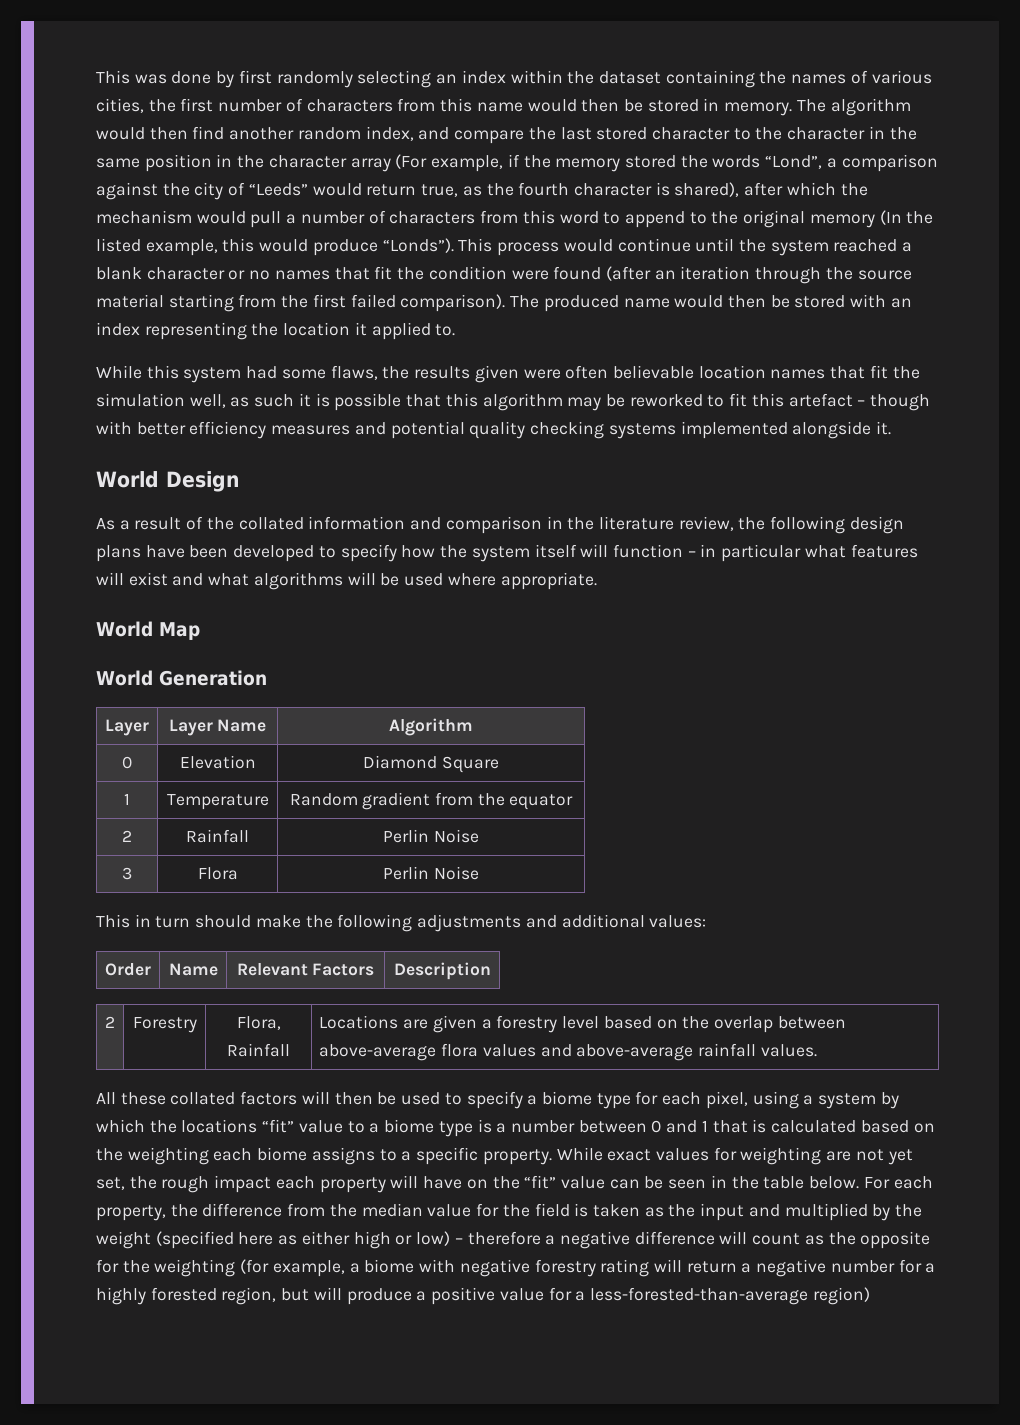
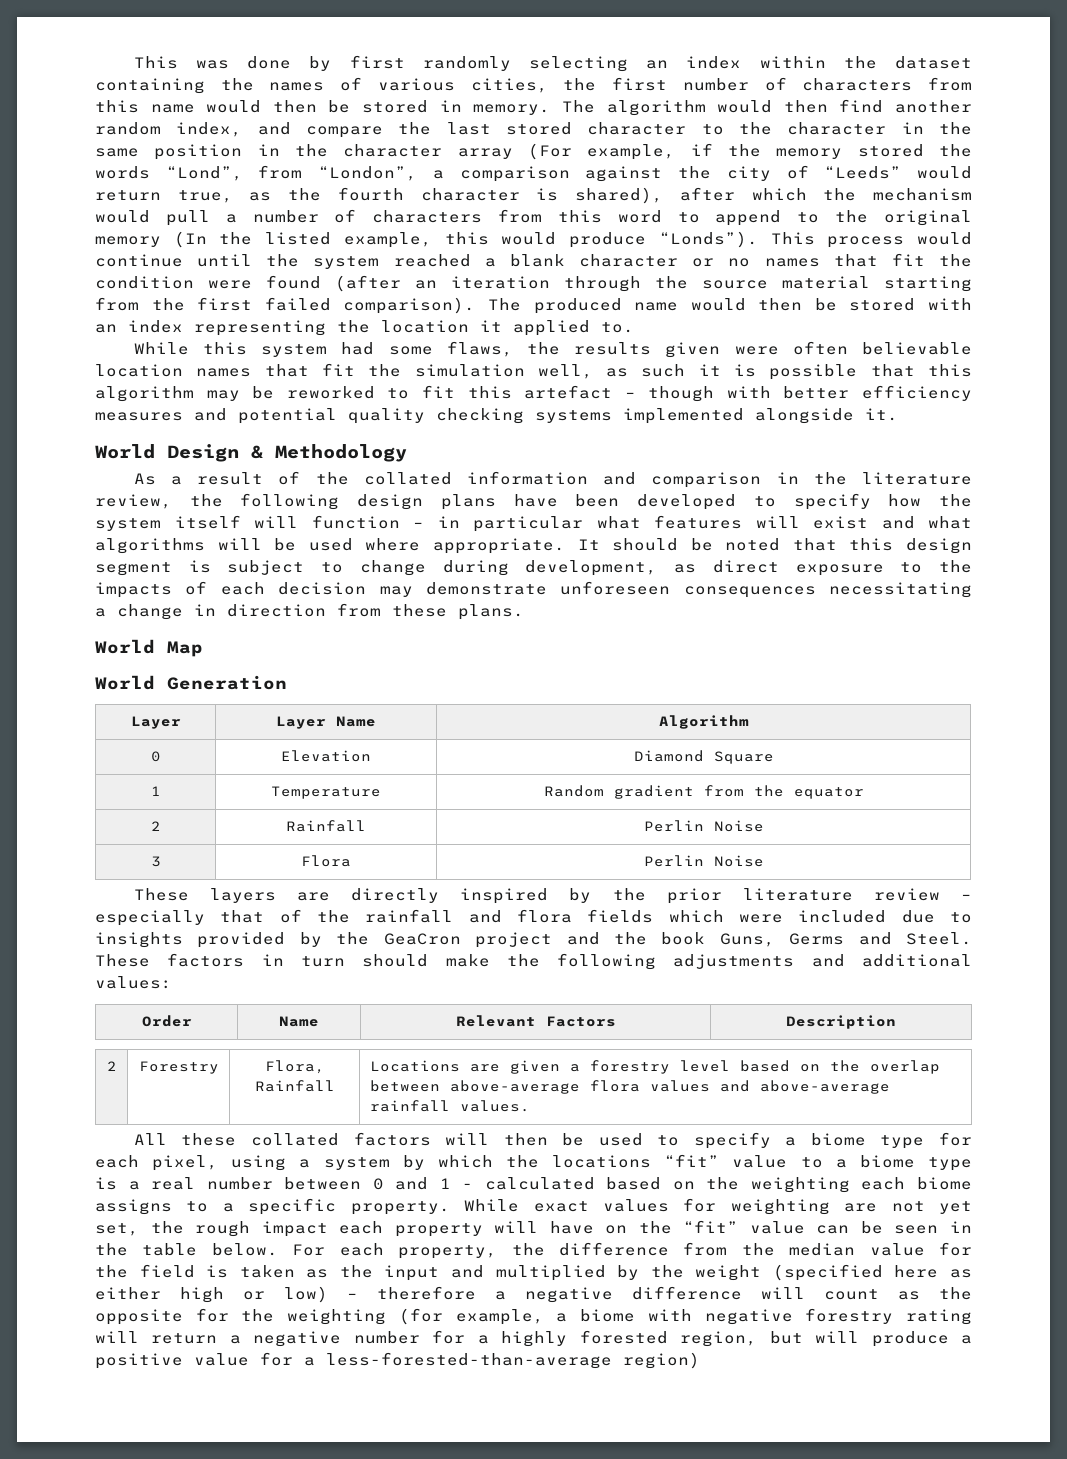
- The algorithm would then find another random index, and compare the last stored character to the character in the same position in the character array (For example, if the memory stored the words “Lond”, a comparison against the city of “Leeds” would return true, as the fourth character is shared), after which the mechanism would pull a number of characters from this word to append to the original memory (In the listed example, this would produce “Londs”).
+ The algorithm would then find another random index, and compare the last stored character to the character in the same position in the character array (For example, if the memory stored the words “Lond”, from “London”, a comparison against the city of “Leeds” would return true, as the fourth character is shared), after which the mechanism would pull a number of characters from this word to append to the original memory (In the listed example, this would produce “Londs”).
- World Design
+ World Design & Methodology
+ It should be noted that this design segment is subject to change during development, as direct exposure to the impacts of each decision may demonstrate unforeseen consequences necessitating a change in direction from these plans.
- This in turn should make the following adjustments and additional values:
+ These layers are directly inspired by the prior literature review – especially that of the rainfall and flora fields which were included due to insights provided by the GeaCron project and the book Guns, Germs and Steel. These factors in turn should make the following adjustments and additional values:
- All these collated factors will then be used to specify a biome type for each pixel, using a system by which the locations “fit” value to a biome type is a number between 0 and 1 that is calculated based on the weighting each biome assigns to a specific property.
+ All these collated factors will then be used to specify a biome type for each pixel, using a system by which the locations “fit” value to a biome type is a real number between 0 and 1 - calculated based on the weighting each biome assigns to a specific property.

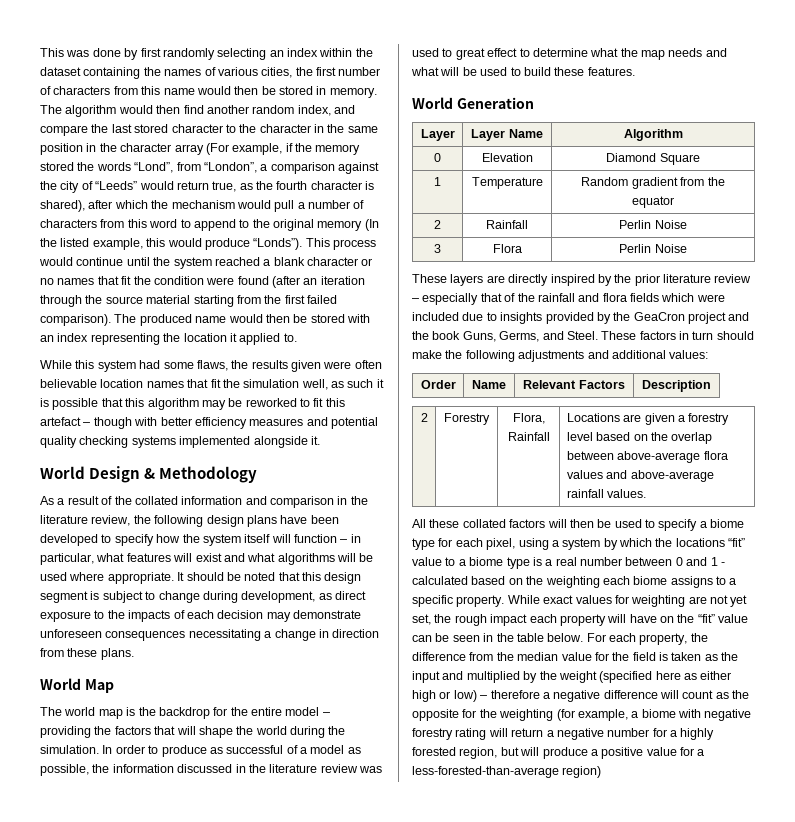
- As a result of the collated information and comparison in the literature review, the following design plans have been developed to specify how the system itself will function – in particular what features will exist and what algorithms will be used where appropriate.
+ As a result of the collated information and comparison in the literature review, the following design plans have been developed to specify how the system itself will function – in particular, what features will exist and what algorithms will be used where appropriate.
+ The world map is the backdrop for the entire model – providing the factors that will shape the world during the simulation. In order to produce as successful of a model as possible, the information discussed in the literature review was used to great effect to determine what the map needs and what will be used to build these features.
- These layers are directly inspired by the prior literature review – especially that of the rainfall and flora fields which were included due to insights provided by the GeaCron project and the book Guns, Germs and Steel.
+ These layers are directly inspired by the prior literature review – especially that of the rainfall and flora fields which were included due to insights provided by the GeaCron project and the book Guns, Germs, and Steel.

